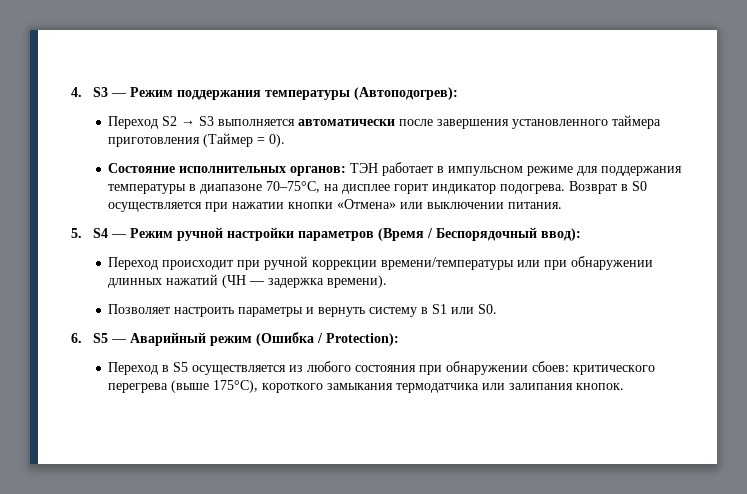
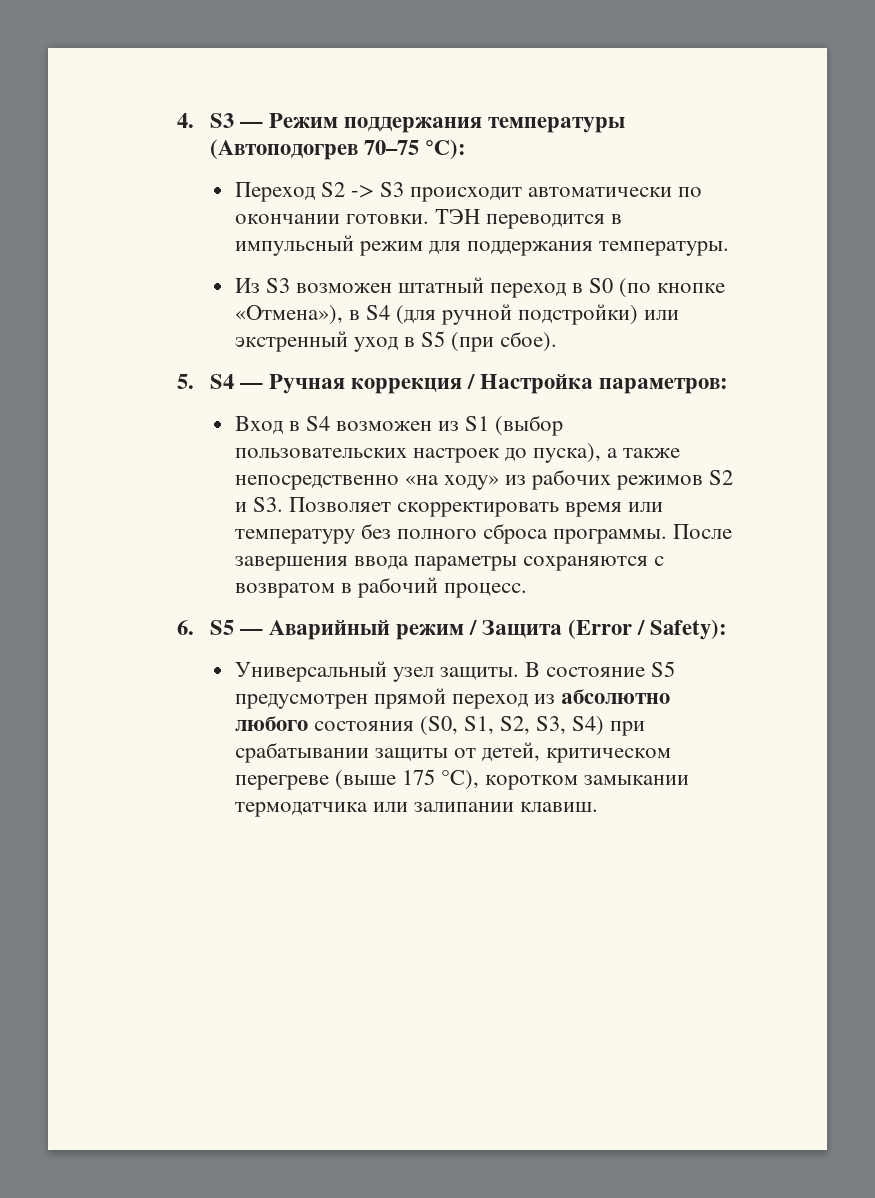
- 4. S3 — Режим поддержания температуры (Автоподогрев):
+ 4. S3 — Режим поддержания температуры (Автоподогрев 70–75 °С):
- Переход S2 → S3 выполняется автоматически после завершения установленного таймера приготовления (Таймер = 0).
- Состояние исполнительных органов: ТЭН работает в импульсном режиме для поддержания температуры в диапазоне 70–75°C, на дисплее горит индикатор подогрева. Возврат в S0 осуществляется при нажатии кнопки «Отмена» или выключении питания.
- 5. S4 — Режим ручной настройки параметров (Время / Беспорядочный ввод):
- Переход происходит при ручной коррекции времени/температуры или при обнаружении длинных нажатий (ЧН — задержка времени).
- Позволяет настроить параметры и вернуть систему в S1 или S0.
+ Переход S2 -> S3 происходит автоматически по окончании готовки. ТЭН переводится в импульсный режим для поддержания температуры.
+ Из S3 возможен штатный переход в S0 (по кнопке «Отмена»), в S4 (для ручной подстройки) или экстренный уход в S5 (при сбое).
+ 5. S4 — Ручная коррекция / Настройка параметров:
+ Вход в S4 возможен из S1 (выбор пользовательских настроек до пуска), а также непосредственно «на ходу» из рабочих режимов S2 и S3. Позволяет скорректировать время или температуру без полного сброса программы. После завершения ввода параметры сохраняются с возвратом в рабочий процесс.
- 6. S5 — Аварийный режим (Ошибка / Protection):
- Переход в S5 осуществляется из любого состояния при обнаружении сбоев: критического перегрева (выше 175°C), короткого замыкания термодатчика или залипания кнопок.
+ 6. S5 — Аварийный режим / Защита (Error / Safety):
+ Универсальный узел защиты. В состояние S5 предусмотрен прямой переход из абсолютно любого состояния (S0, S1, S2, S3, S4) при срабатывании защиты от детей, критическом перегреве (выше 175 °C), коротком замыкании термодатчика или залипании клавиш.

